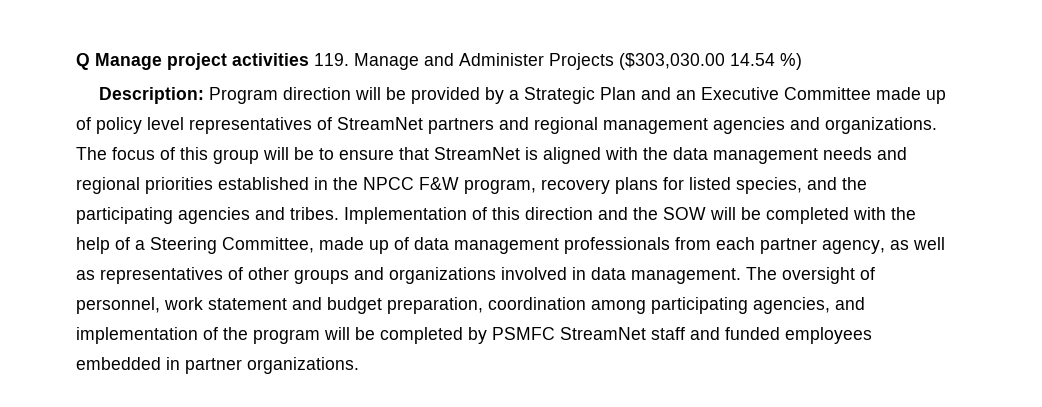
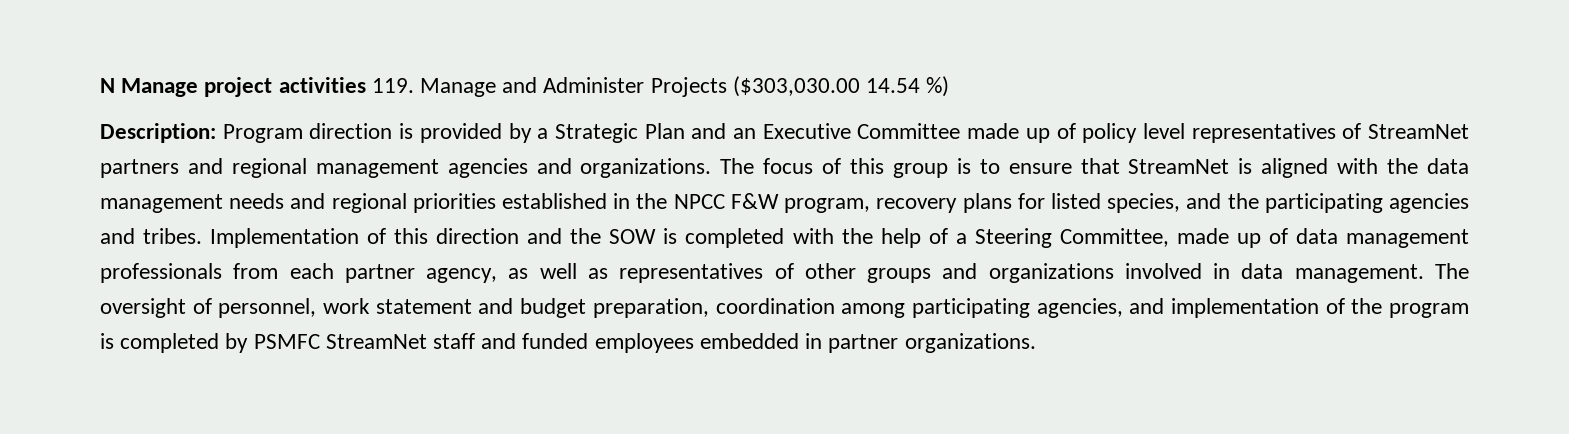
- Q Manage project activities 119. Manage and Administer Projects ($303,030.00 14.54 %)
+ N Manage project activities 119. Manage and Administer Projects ($303,030.00 14.54 %)
- Description: Program direction will be provided by a Strategic Plan and an Executive Committee made up of policy level representatives of StreamNet partners and regional management agencies and organizations.
+ Description: Program direction is provided by a Strategic Plan and an Executive Committee made up of policy level representatives of StreamNet partners and regional management agencies and organizations.
- The focus of this group will be to ensure that StreamNet is aligned with the data management needs and regional priorities established in the NPCC F&W program, recovery plans for listed species, and the participating agencies and tribes.
+ The focus of this group is to ensure that StreamNet is aligned with the data management needs and regional priorities established in the NPCC F&W program, recovery plans for listed species, and the participating agencies and tribes.
- Implementation of this direction and the SOW will be completed with the help of a Steering Committee, made up of data management professionals from each partner agency, as well as representatives of other groups and organizations involved in data management.
+ Implementation of this direction and the SOW is completed with the help of a Steering Committee, made up of data management professionals from each partner agency, as well as representatives of other groups and organizations involved in data management.
- The oversight of personnel, work statement and budget preparation, coordination among participating agencies, and implementation of the program will be completed by PSMFC StreamNet staff and funded employees embedded in partner organizations.
+ The oversight of personnel, work statement and budget preparation, coordination among participating agencies, and implementation of the program is completed by PSMFC StreamNet staff and funded employees embedded in partner organizations.

